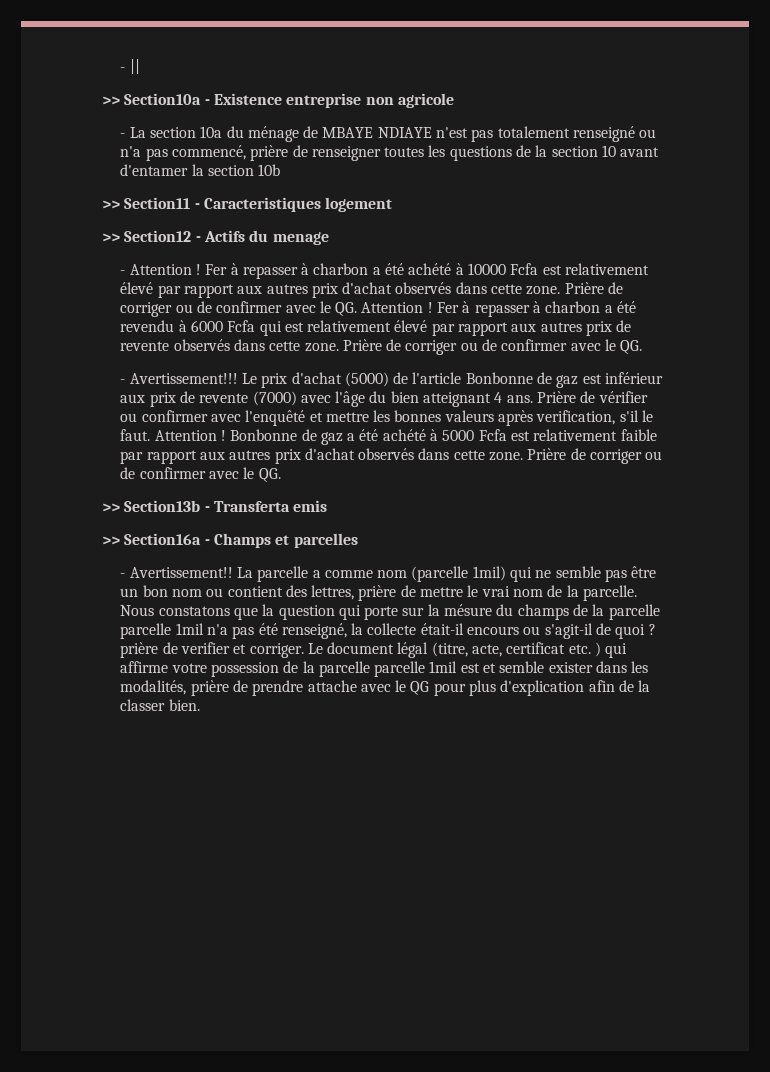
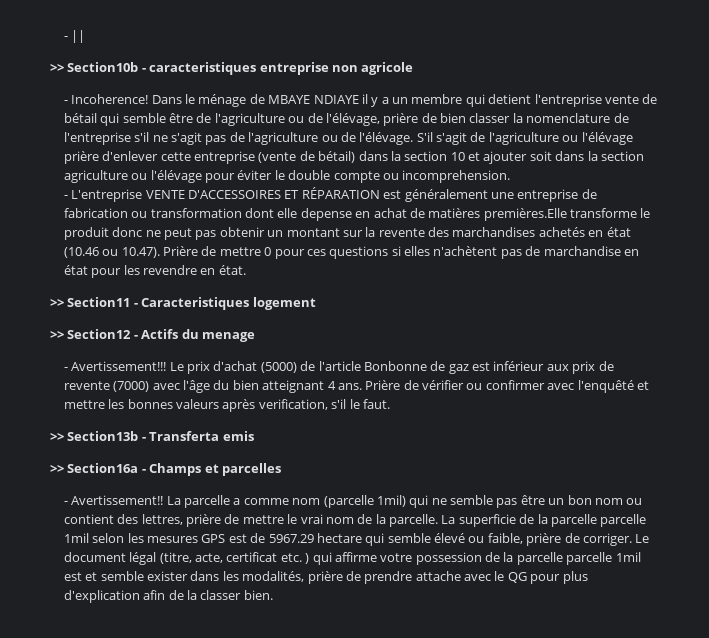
- >> Section10a - Existence entreprise non agricole
+ >> Section10b - caracteristiques entreprise non agricole
- - La section 10a du ménage de MBAYE NDIAYE n'est pas totalement renseigné ou n'a pas commencé, prière de renseigner toutes les questions de la section 10 avant d'entamer la section 10b
+ - Incoherence! Dans le ménage de MBAYE NDIAYE il y a un membre qui detient l'entreprise vente de bétail qui semble être de l'agriculture ou de l'élévage, prière de bien classer la nomenclature de l'entreprise s'il ne s'agit pas de l'agriculture ou de l'élévage. S'il s'agit de l'agriculture ou l'élévage prière d'enlever cette entreprise (vente de bétail) dans la section 10 et ajouter soit dans la section agriculture ou l'élévage pour éviter le double compte ou incomprehension.
+ - L'entreprise VENTE D'ACCESSOIRES ET RÉPARATION est généralement une entreprise de fabrication ou transformation dont elle depense en achat de matières premières.Elle transforme le produit donc ne peut pas obtenir un montant sur la revente des marchandises achetés en état (10.46 ou 10.47). Prière de mettre 0 pour ces questions si elles n'achètent pas de marchandise en état pour les revendre en état.
- - Attention ! Fer à repasser à charbon a été achété à 10000 Fcfa est relativement élevé par rapport aux autres prix d'achat observés dans cette zone. Prière de corriger ou de confirmer avec le QG. Attention ! Fer à repasser à charbon a été revendu à 6000 Fcfa qui est relativement élevé par rapport aux autres prix de revente observés dans cette zone. Prière de corriger ou de confirmer avec le QG.
- Attention ! Bonbonne de gaz a été achété à 5000 Fcfa est relativement faible par rapport aux autres prix d'achat observés dans cette zone. Prière de corriger ou de confirmer avec le QG.
- Nous constatons que la question qui porte sur la mésure du champs de la parcelle parcelle 1mil n'a pas été renseigné, la collecte était-il encours ou s'agit-il de quoi ? prière de verifier et corriger.
+ La superficie de la parcelle parcelle 1mil selon les mesures GPS est de 5967.29 hectare qui semble élevé ou faible, prière de corriger.

